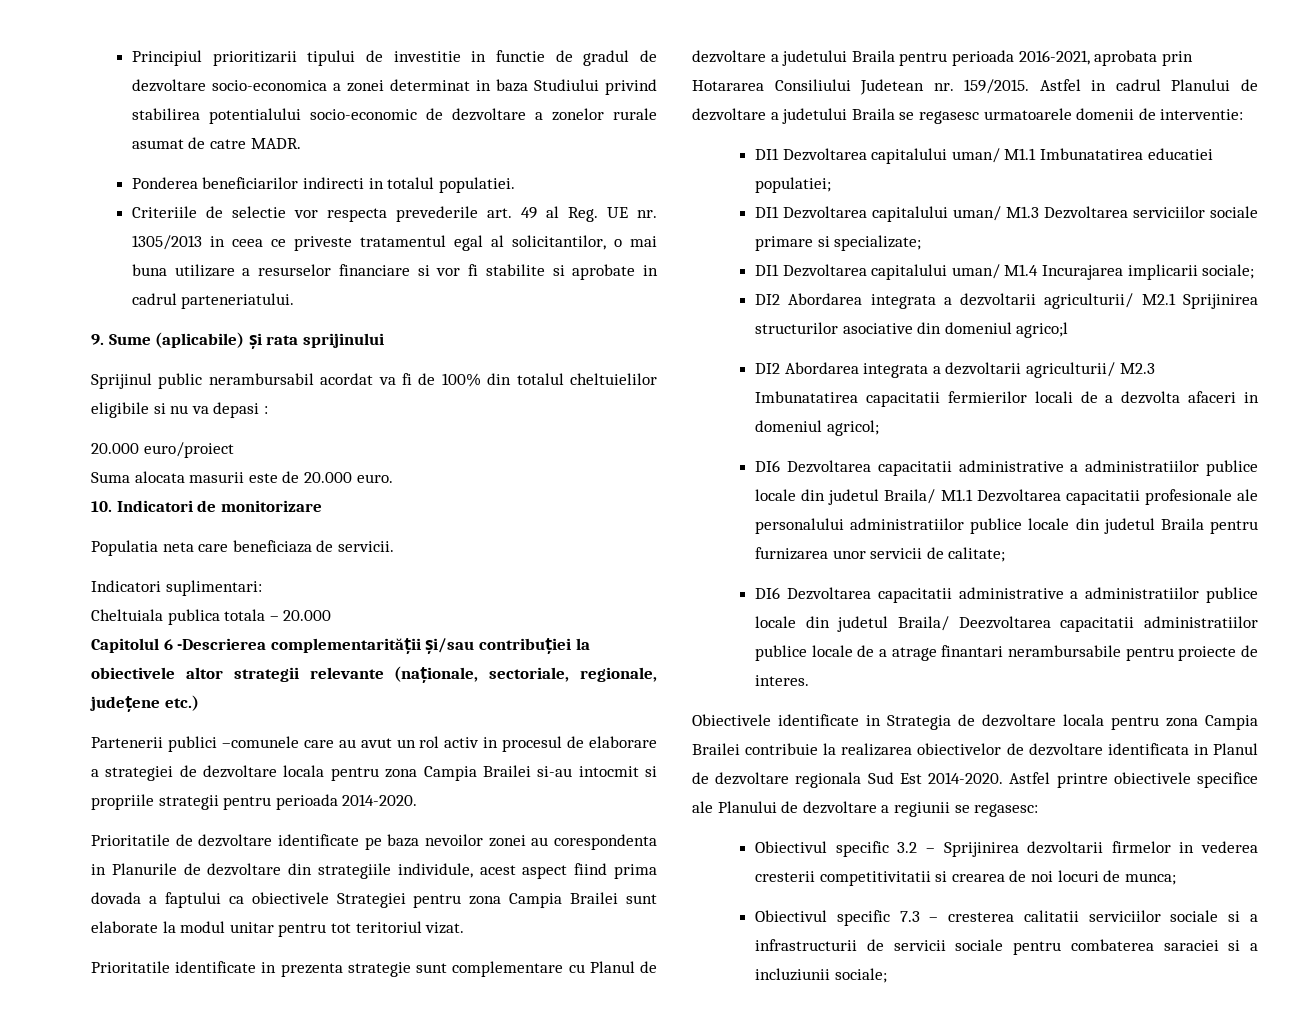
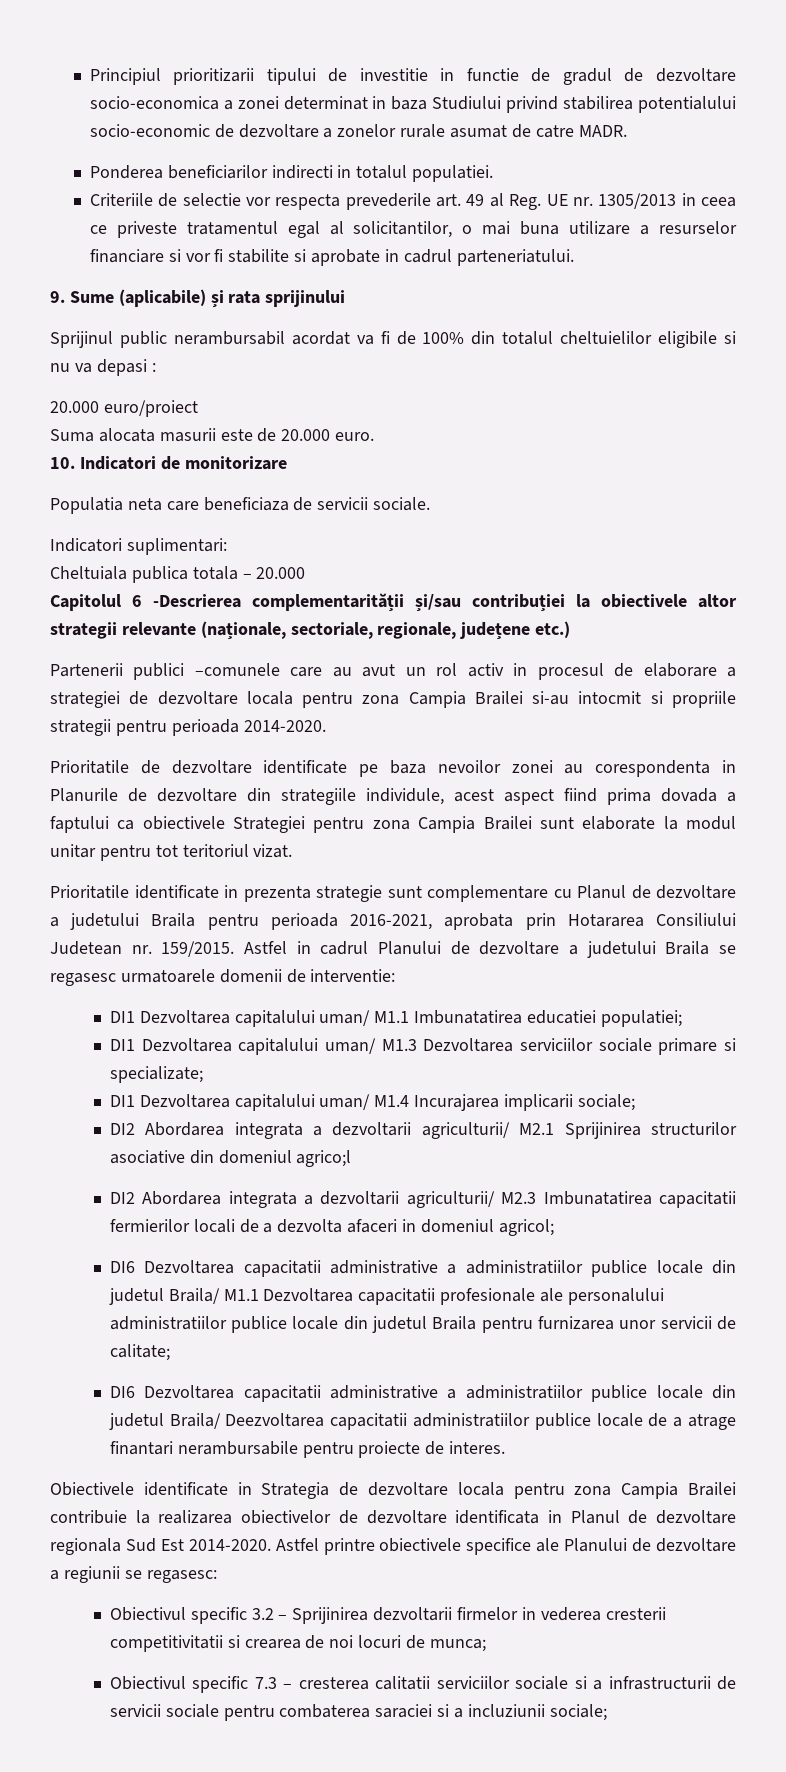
- Populatia neta care beneficiaza de servicii.
+ Populatia neta care beneficiaza de servicii sociale.

